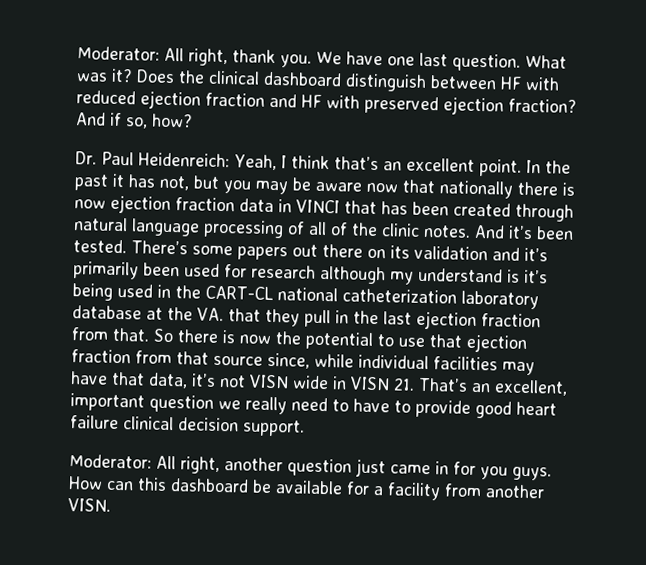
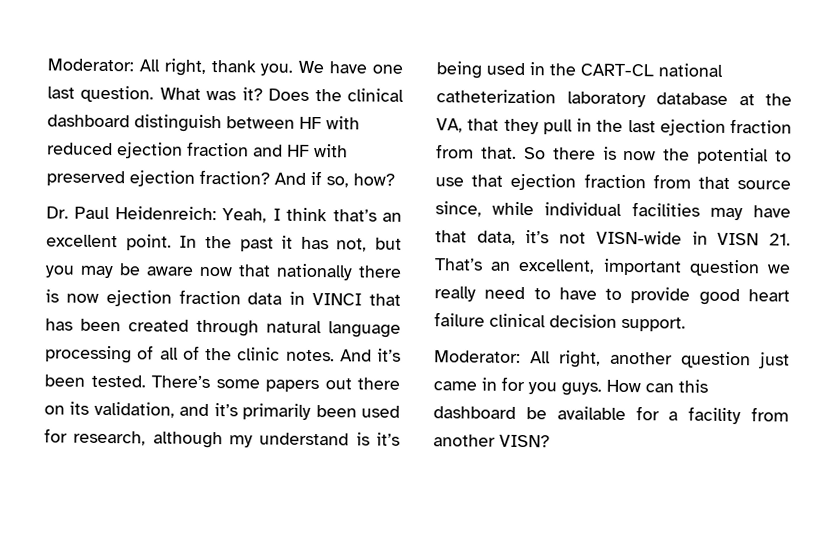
- There’s some papers out there on its validation and it’s primarily been used for research although my understand is it’s being used in the CART-CL national catheterization laboratory database at the VA. that they pull in the last ejection fraction from that.
+ There’s some papers out there on its validation, and it’s primarily been used for research, although my understand is it’s being used in the CART-CL national catheterization laboratory database at the VA, that they pull in the last ejection fraction from that.
- So there is now the potential to use that ejection fraction from that source since, while individual facilities may have that data, it’s not VISN wide in VISN 21. That’s an excellent, important question we really need to have to provide good heart failure clinical decision support.
+ So there is now the potential to use that ejection fraction from that source since, while individual facilities may have that data, it’s not VISN-wide in VISN 21. That’s an excellent, important question we really need to have to provide good heart failure clinical decision support.
- How can this dashboard be available for a facility from another VISN.
+ How can this dashboard be available for a facility from another VISN?

